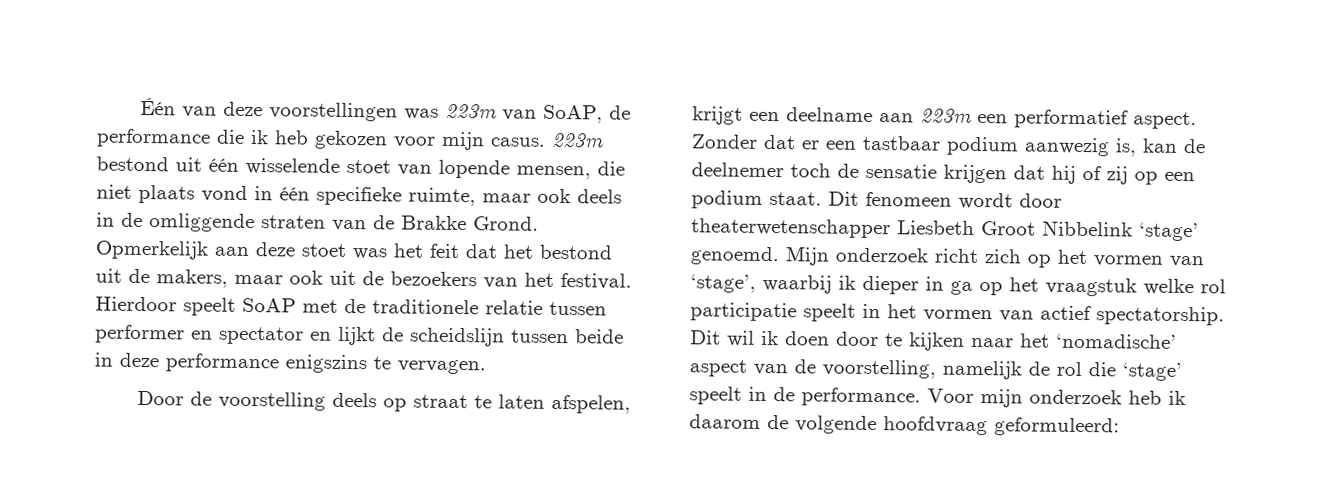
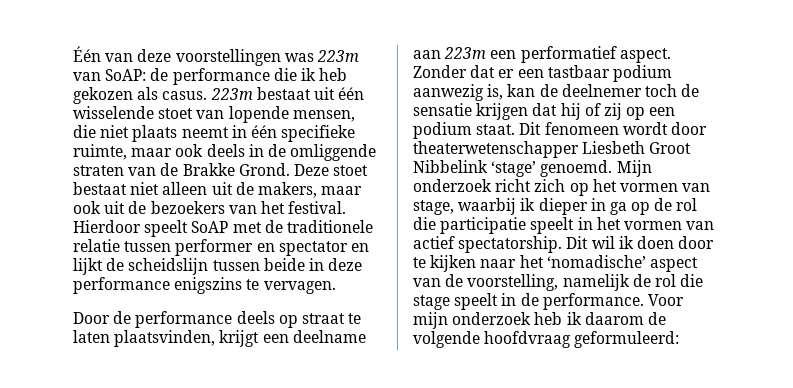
- Één van deze voorstellingen was 223m van SoAP, de performance die ik heb gekozen voor mijn casus.
+ Één van deze voorstellingen was 223m van SoAP: de performance die ik heb gekozen als casus.
- 223m bestond uit één wisselende stoet van lopende mensen, die niet plaats vond in één specifieke ruimte, maar ook deels in de omliggende straten van de Brakke Grond.
+ 223m bestaat uit één wisselende stoet van lopende mensen, die niet plaats neemt in één specifieke ruimte, maar ook deels in de omliggende straten van de Brakke Grond.
- Opmerkelijk aan deze stoet was het feit dat het bestond uit de makers, maar ook uit de bezoekers van het festival.
+ Deze stoet bestaat niet alleen uit de makers, maar ook uit de bezoekers van het festival.
- Door de voorstelling deels op straat te laten afspelen, krijgt een deelname aan 223m een performatief aspect.
+ Door de performance deels op straat te laten plaatsvinden, krijgt een deelname aan 223m een performatief aspect.
- Mijn onderzoek richt zich op het vormen van ‘stage’, waarbij ik dieper in ga op het vraagstuk welke rol participatie speelt in het vormen van actief spectatorship.
+ Mijn onderzoek richt zich op het vormen van stage, waarbij ik dieper in ga op de rol die participatie speelt in het vormen van actief spectatorship.
- Dit wil ik doen door te kijken naar het ‘nomadische’ aspect van de voorstelling, namelijk de rol die ‘stage’ speelt in de performance.
+ Dit wil ik doen door te kijken naar het ‘nomadische’ aspect van de voorstelling, namelijk de rol die stage speelt in de performance.

